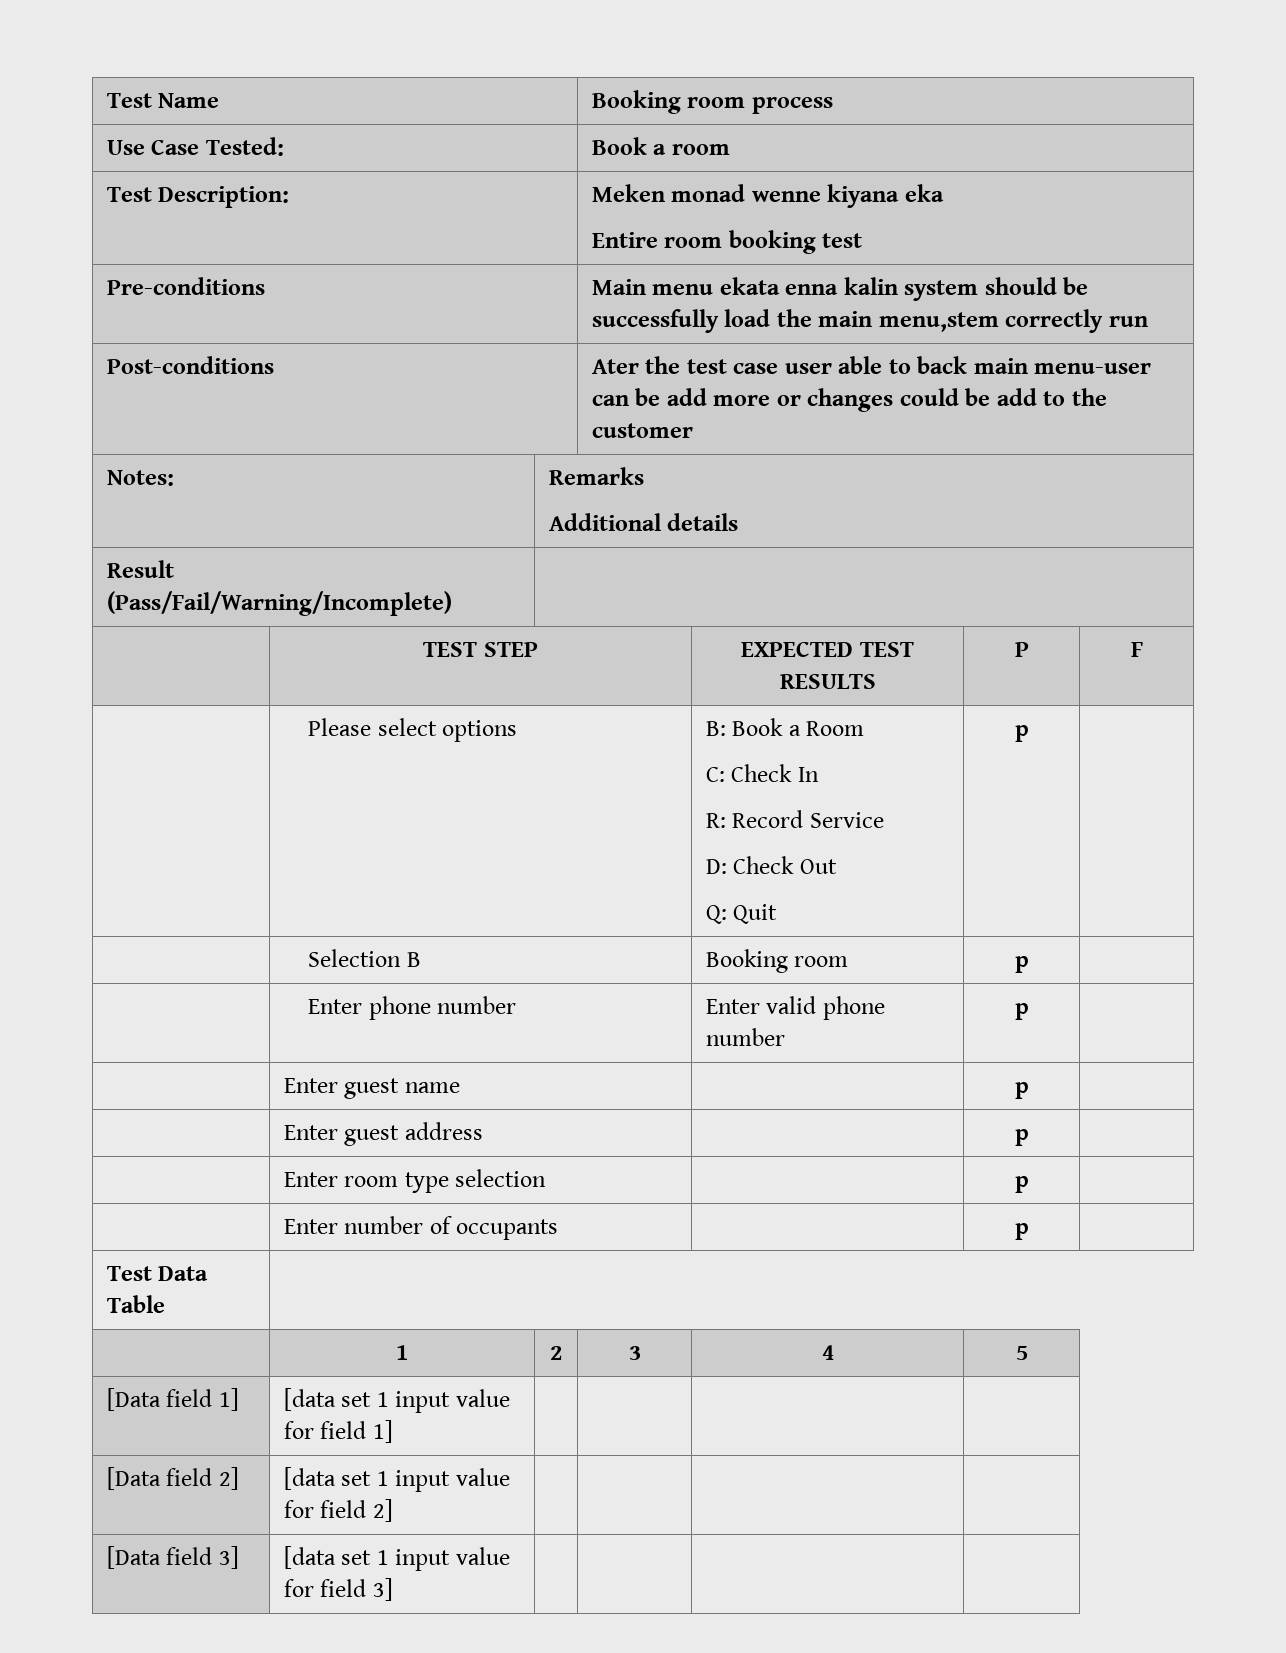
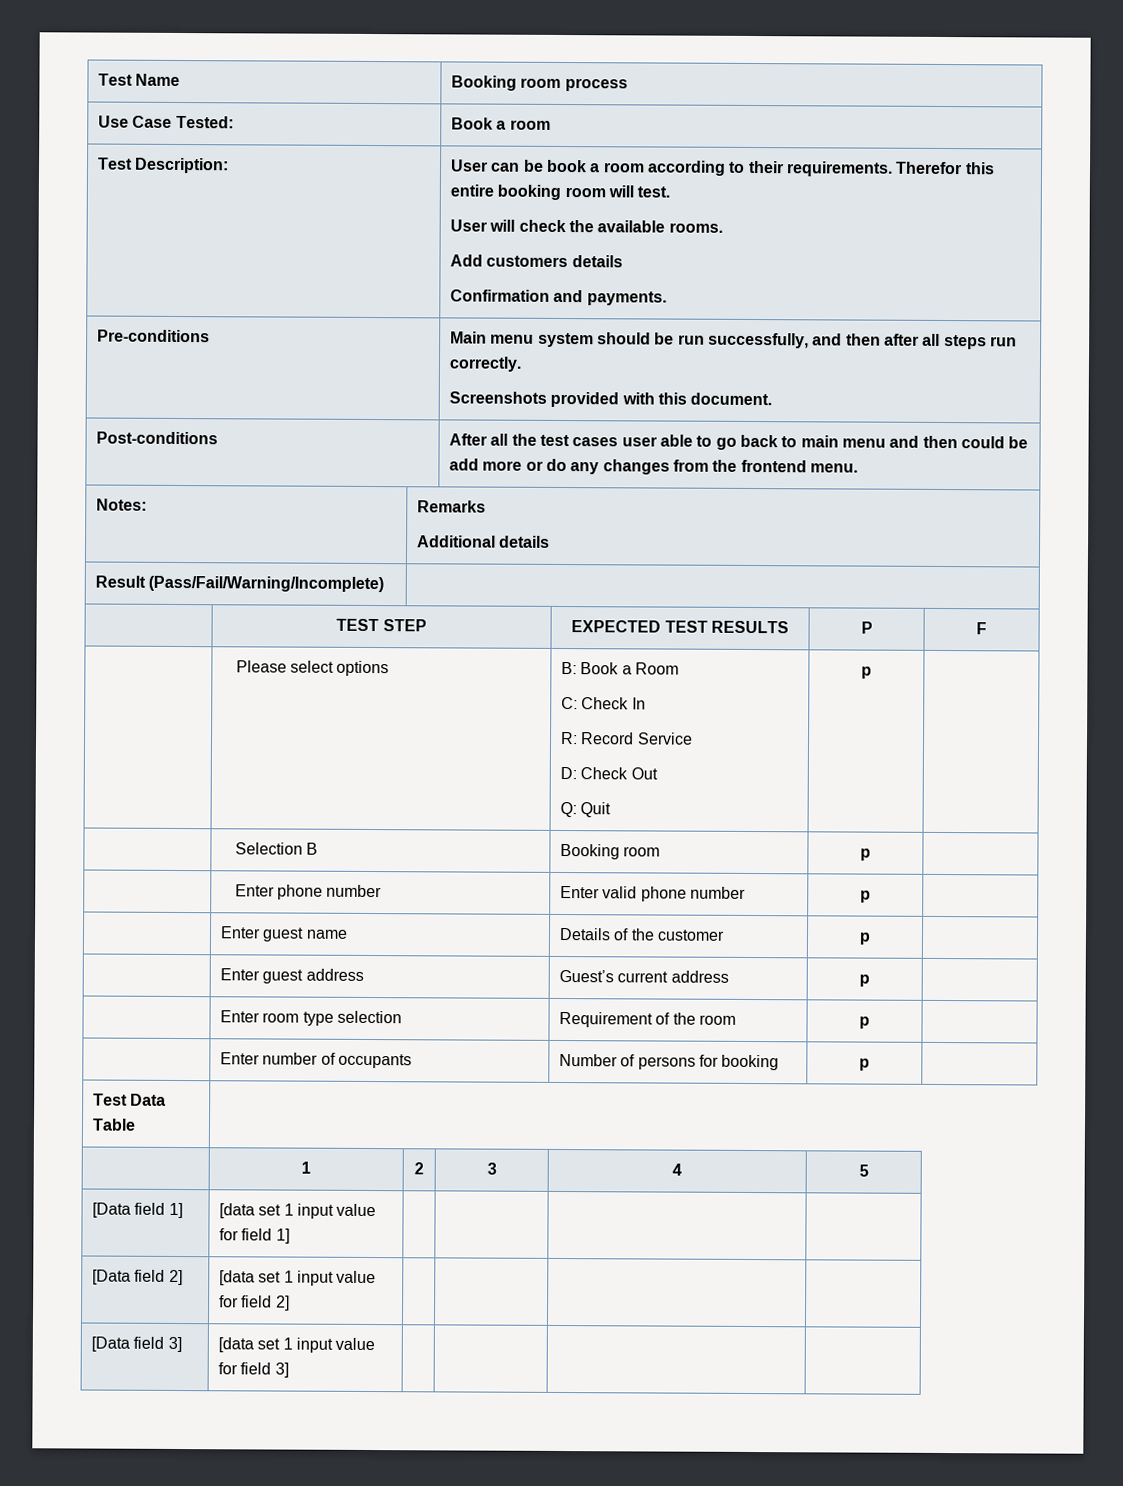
- Test Description: | Meken monad wenne kiyana eka
- Entire room booking test
- Pre-conditions | Main menu ekata enna kalin system should be successfully load the main menu,stem correctly run
+ Test Description: | User can be book a room according to their requirements. Therefor this entire booking room will test.
+ User will check the available rooms.
+ Add customers details
+ Confirmation and payments.
+ Pre-conditions | Main menu system should be run successfully, and then after all steps run correctly.
+ Screenshots provided with this document.
- Post-conditions | Ater the test case user able to back main menu-user can be add more or changes could be add to the customer
+ Post-conditions | After all the test cases user able to go back to main menu and then could be add more or do any changes from the frontend menu.
- | Enter guest name | | p |
+ | Enter guest name | Details of the customer | p |
- | Enter guest address | | p |
+ | Enter guest address | Guest’s current address | p |
- | Enter room type selection | | p |
+ | Enter room type selection | Requirement of the room | p |
- | Enter number of occupants | | p |
+ | Enter number of occupants | Number of persons for booking | p |

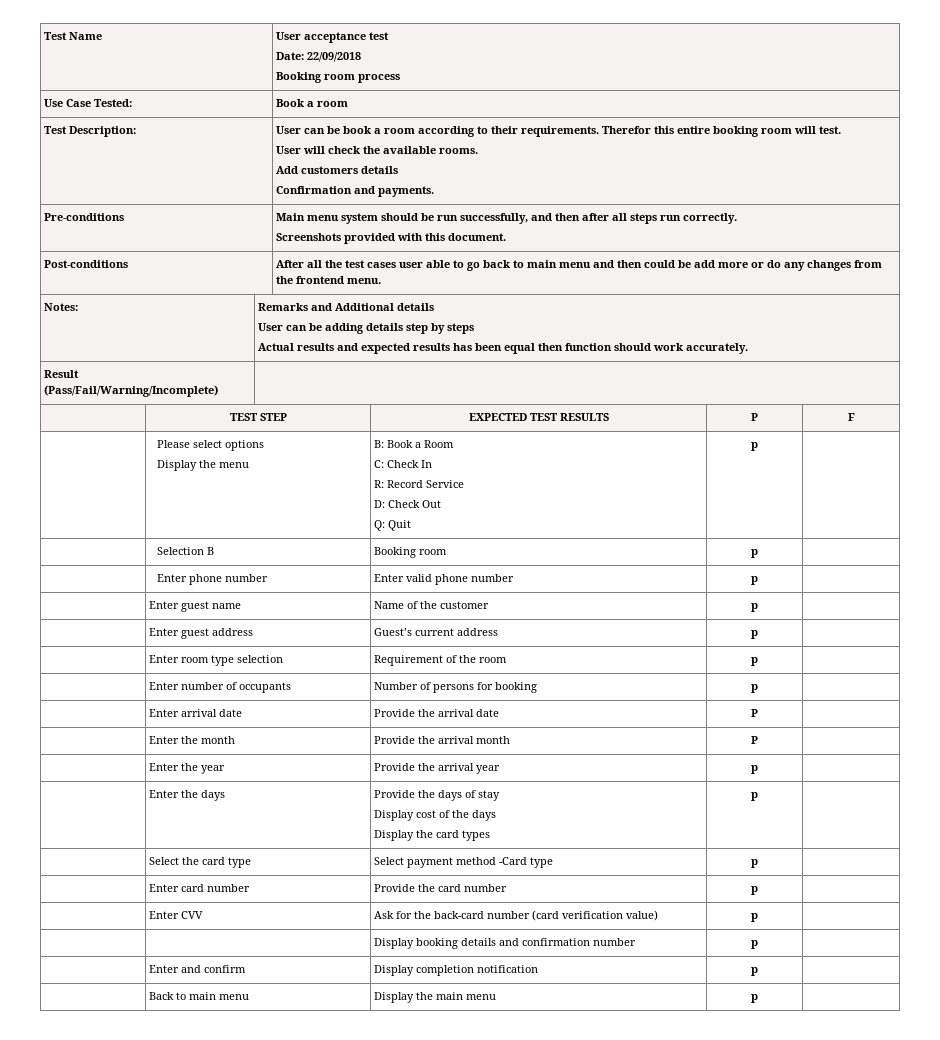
- Test Name | Booking room process
+ Test Name | User acceptance test
+ Date: 22/09/2018
+ Booking room process
- Notes: | Remarks
- Additional details
+ Notes: | Remarks and Additional details
+ User can be adding details step by steps
+ Actual results and expected results has been equal then function should work accurately.
- | Please select options | B: Book a Room
+ | Please select options
+ Display the menu | B: Book a Room
- | Enter guest name | Details of the customer | p |
+ | Enter guest name | Name of the customer | p |
- Test Data Table
- | 1 | 2 | 3 | 4 | 5
- [Data field 1] | [data set 1 input value for field 1] | | | |
- [Data field 2] | [data set 1 input value for field 2] | | | |
- [Data field 3] | [data set 1 input value for field 3] | | | |
+ | Enter arrival date | Provide the arrival date | P |
+ | Enter the month | Provide the arrival month | P |
+ | Enter the year | Provide the arrival year | p |
+ | Enter the days | Provide the days of stay
+ Display cost of the days
+ Display the card types | p |
+ | Select the card type | Select payment method -Card type | p |
+ | Enter card number | Provide the card number | p |
+ | Enter CVV | Ask for the back-card number (card verification value) | p |
+ | | Display booking details and confirmation number | p |
+ | Enter and confirm | Display completion notification | p |
+ | Back to main menu | Display the main menu | p |

